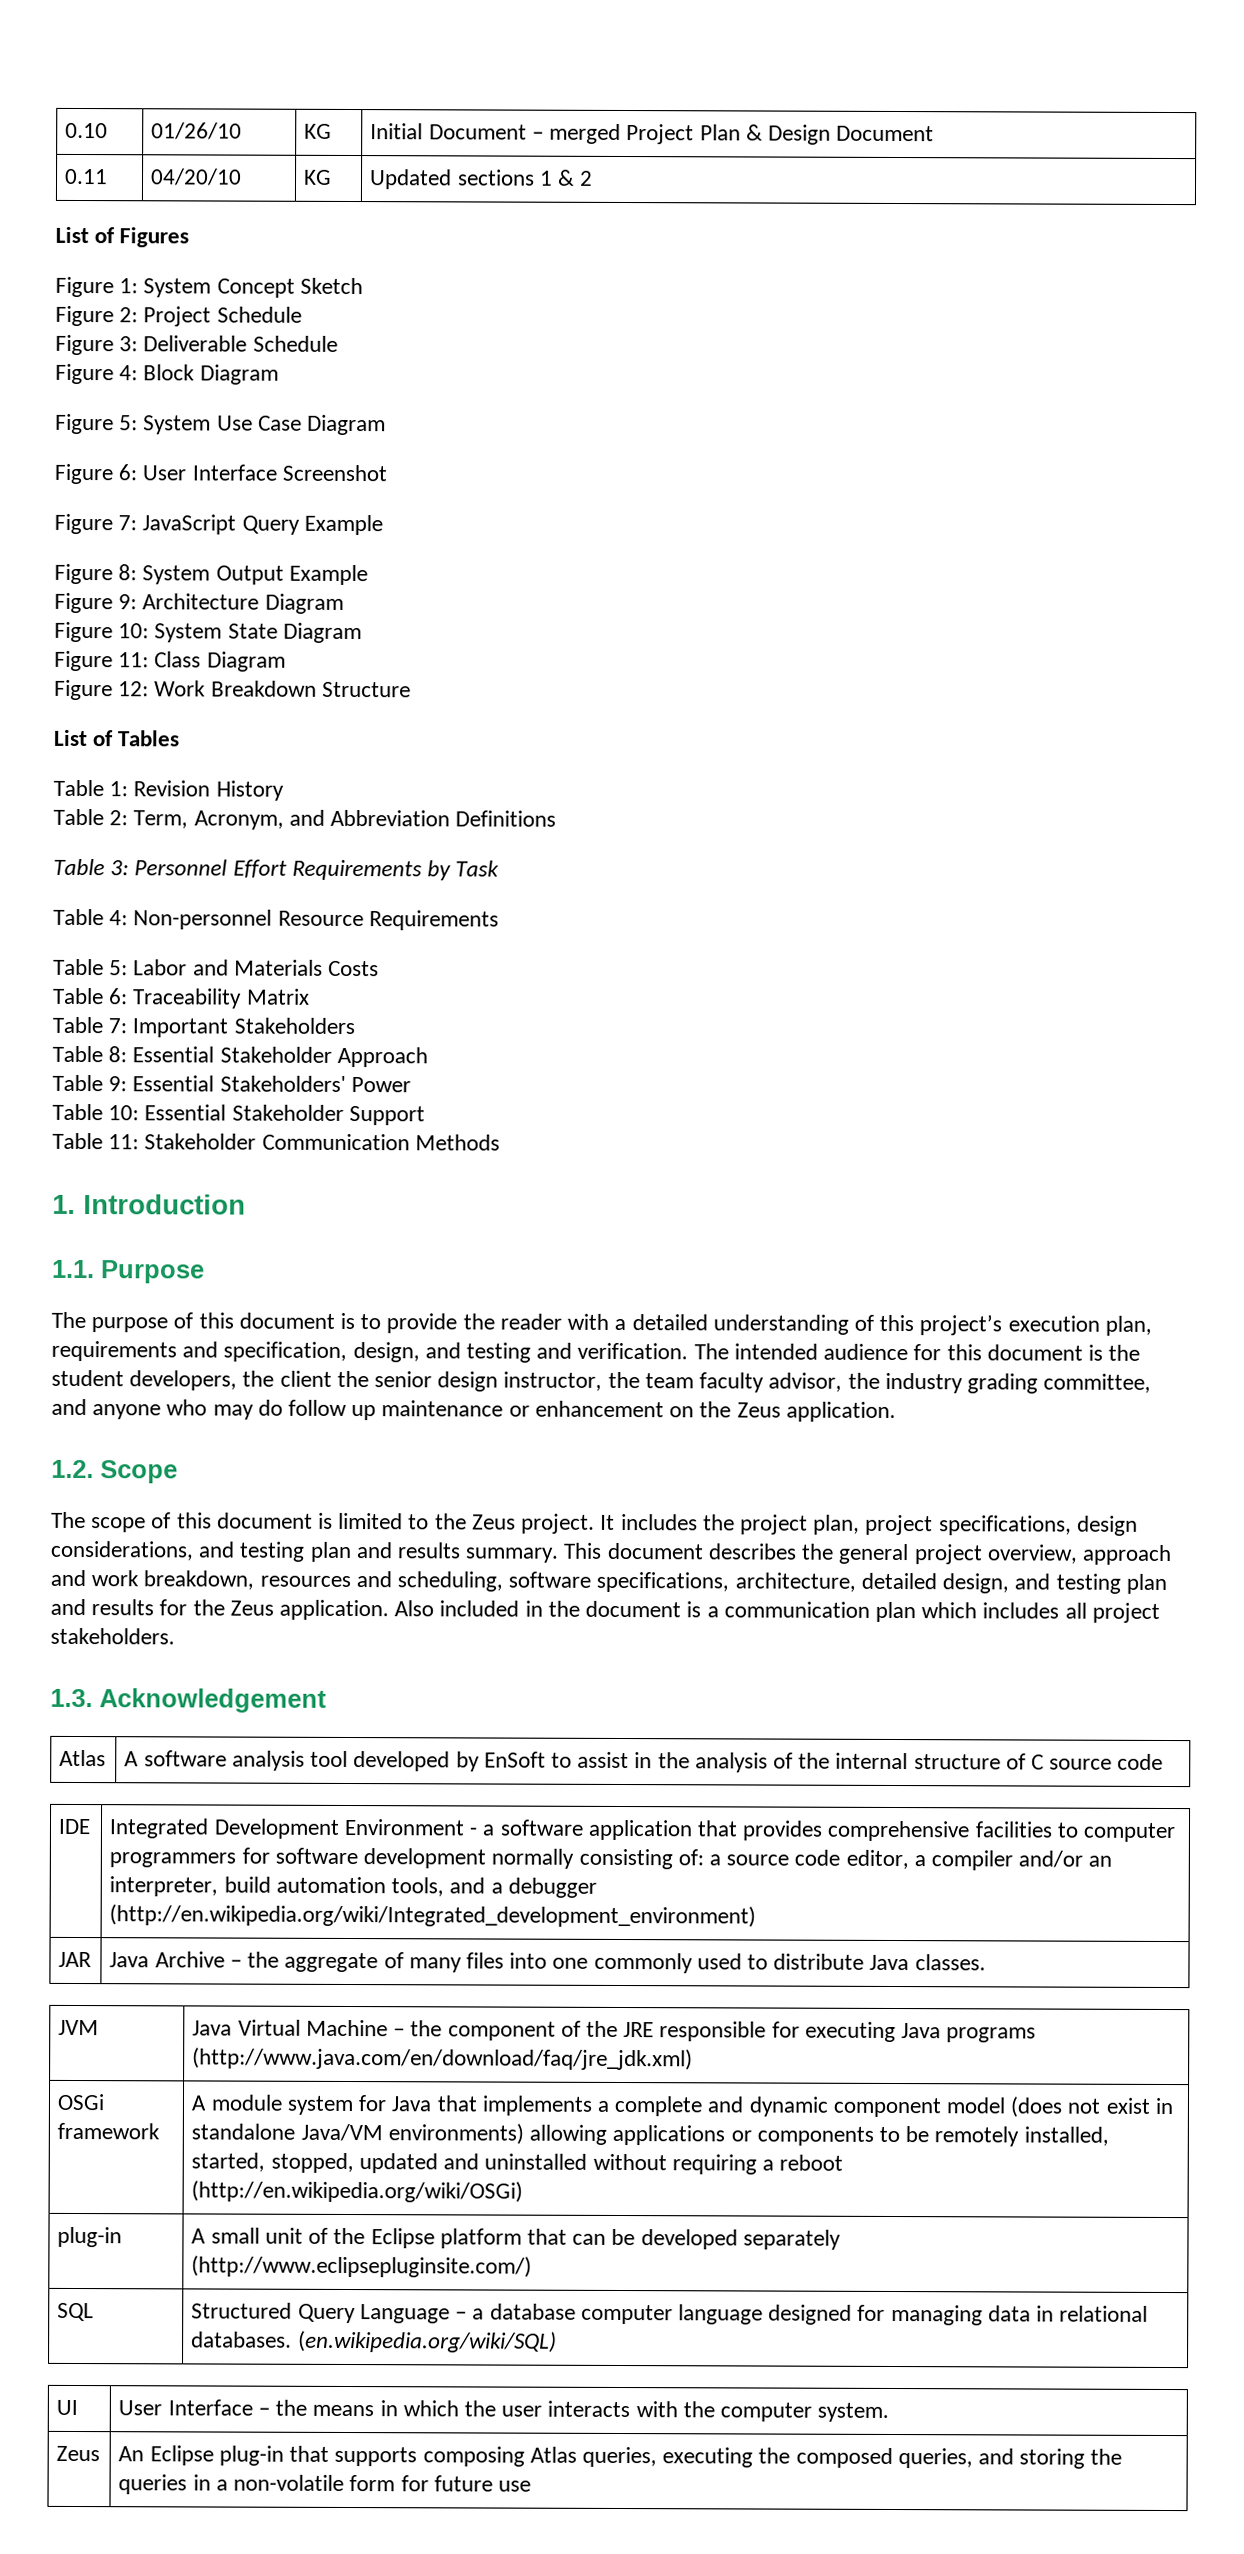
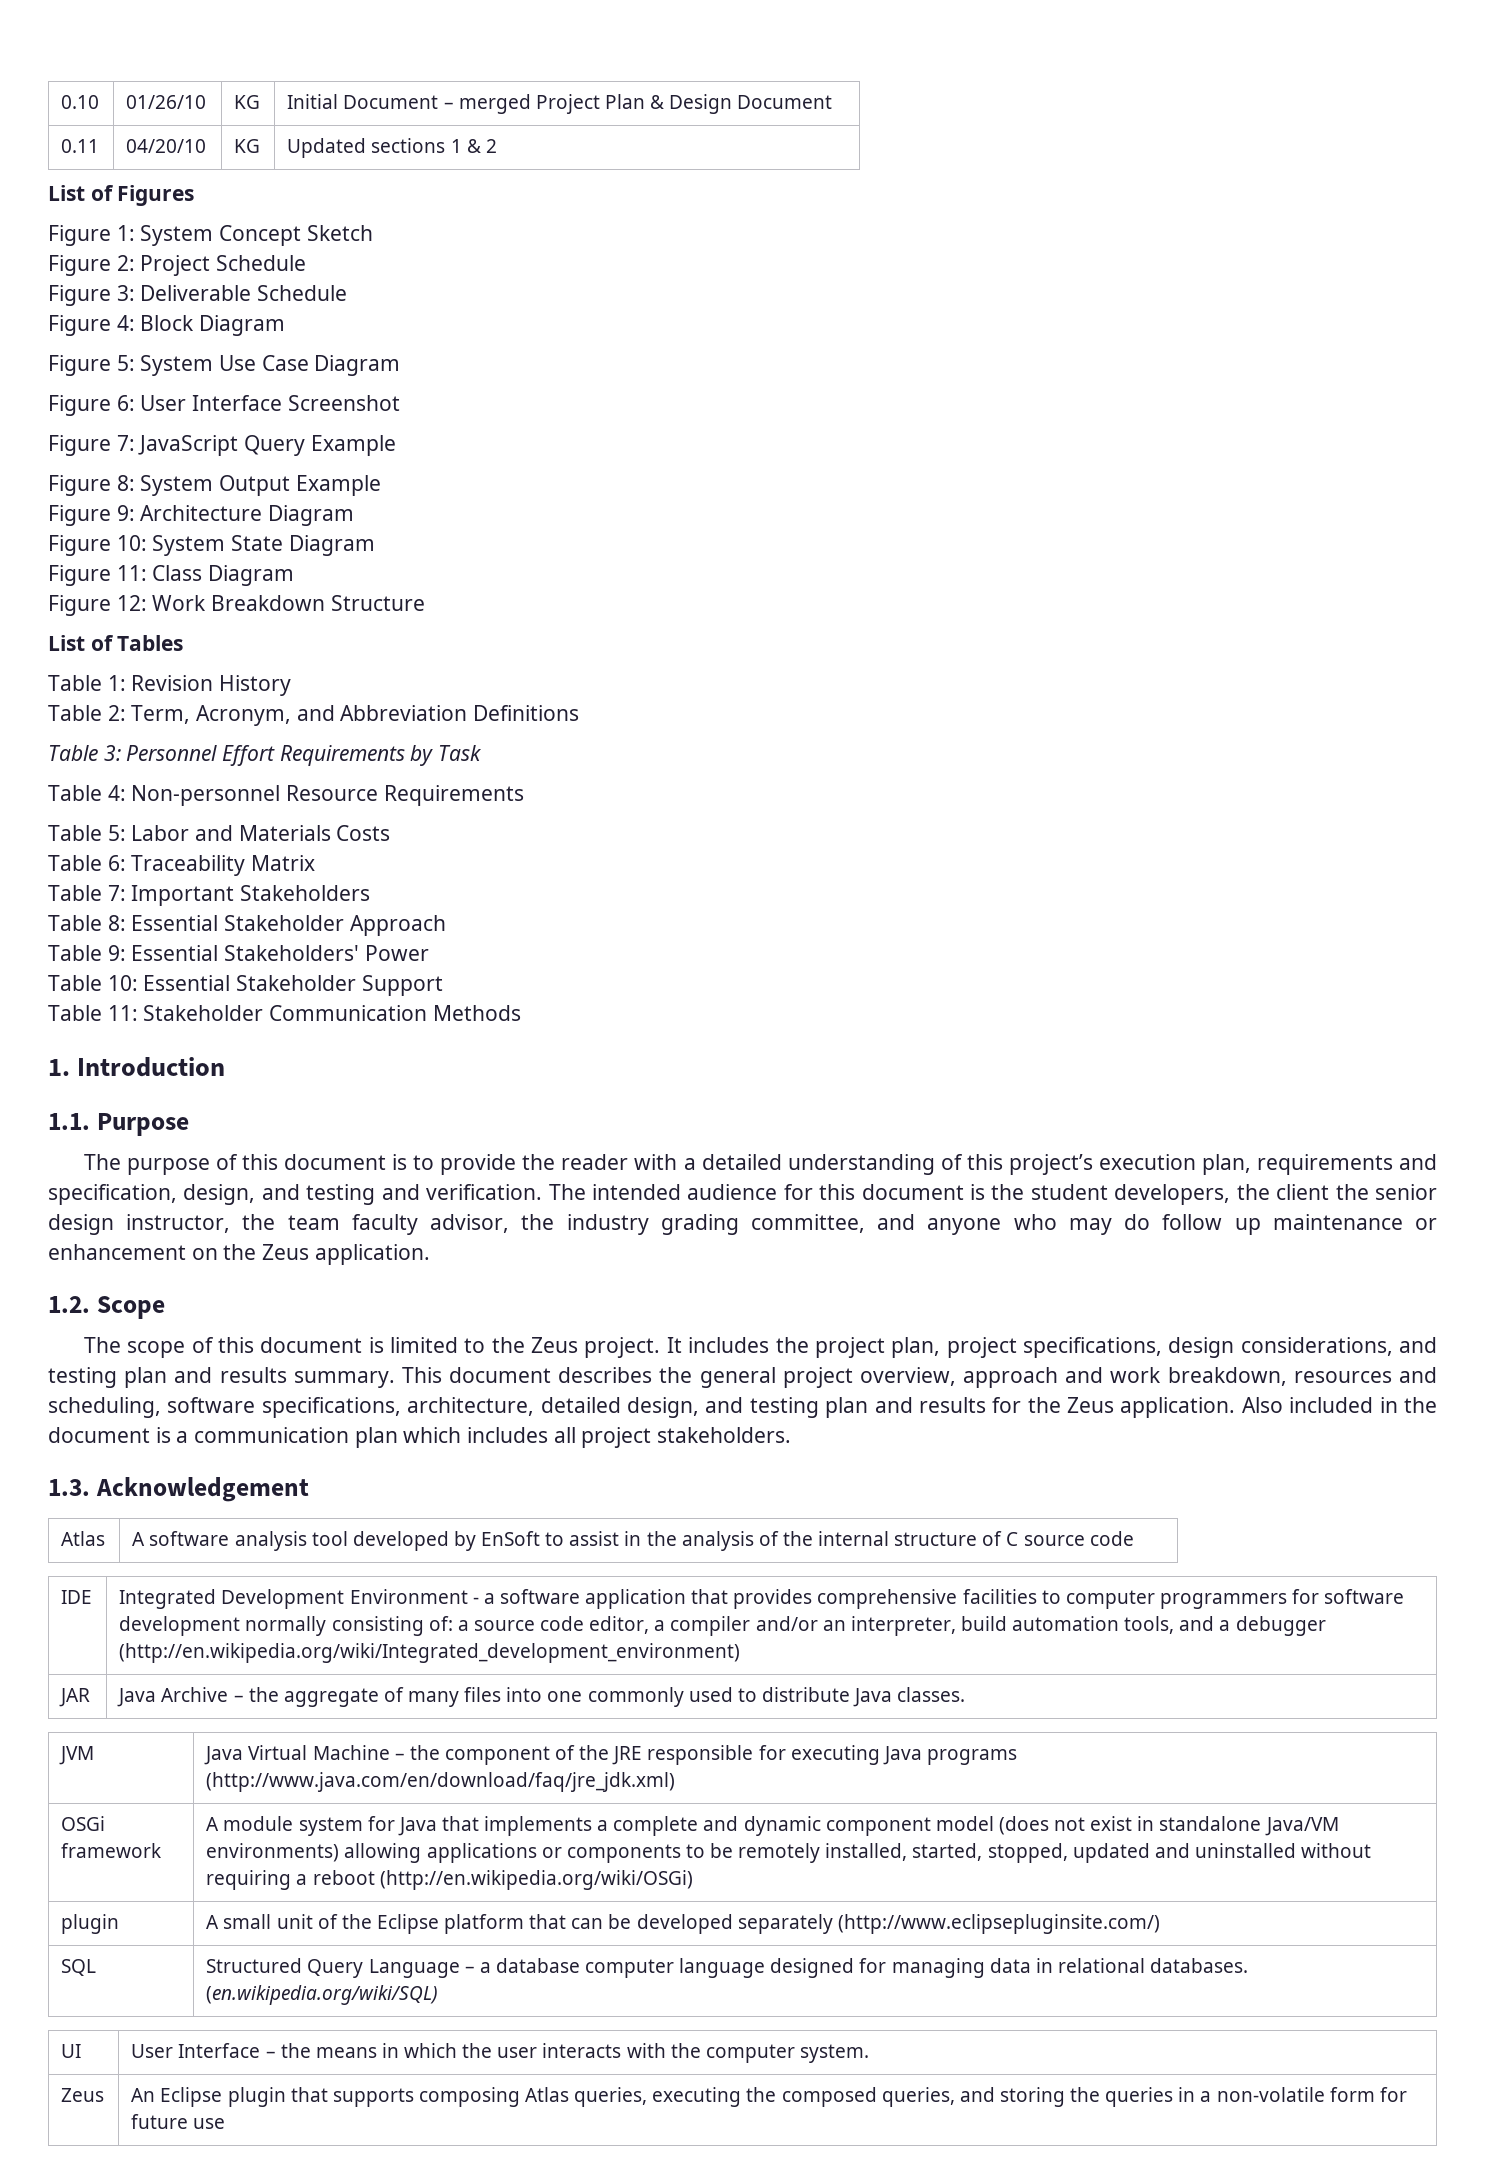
- plug-in | A small unit of the Eclipse platform that can be developed separately (http://www.eclipsepluginsite.com/)
+ plugin | A small unit of the Eclipse platform that can be developed separately (http://www.eclipsepluginsite.com/)
- Zeus | An Eclipse plug-in that supports composing Atlas queries, executing the composed queries, and storing the queries in a non-volatile form for future use
+ Zeus | An Eclipse plugin that supports composing Atlas queries, executing the composed queries, and storing the queries in a non-volatile form for future use

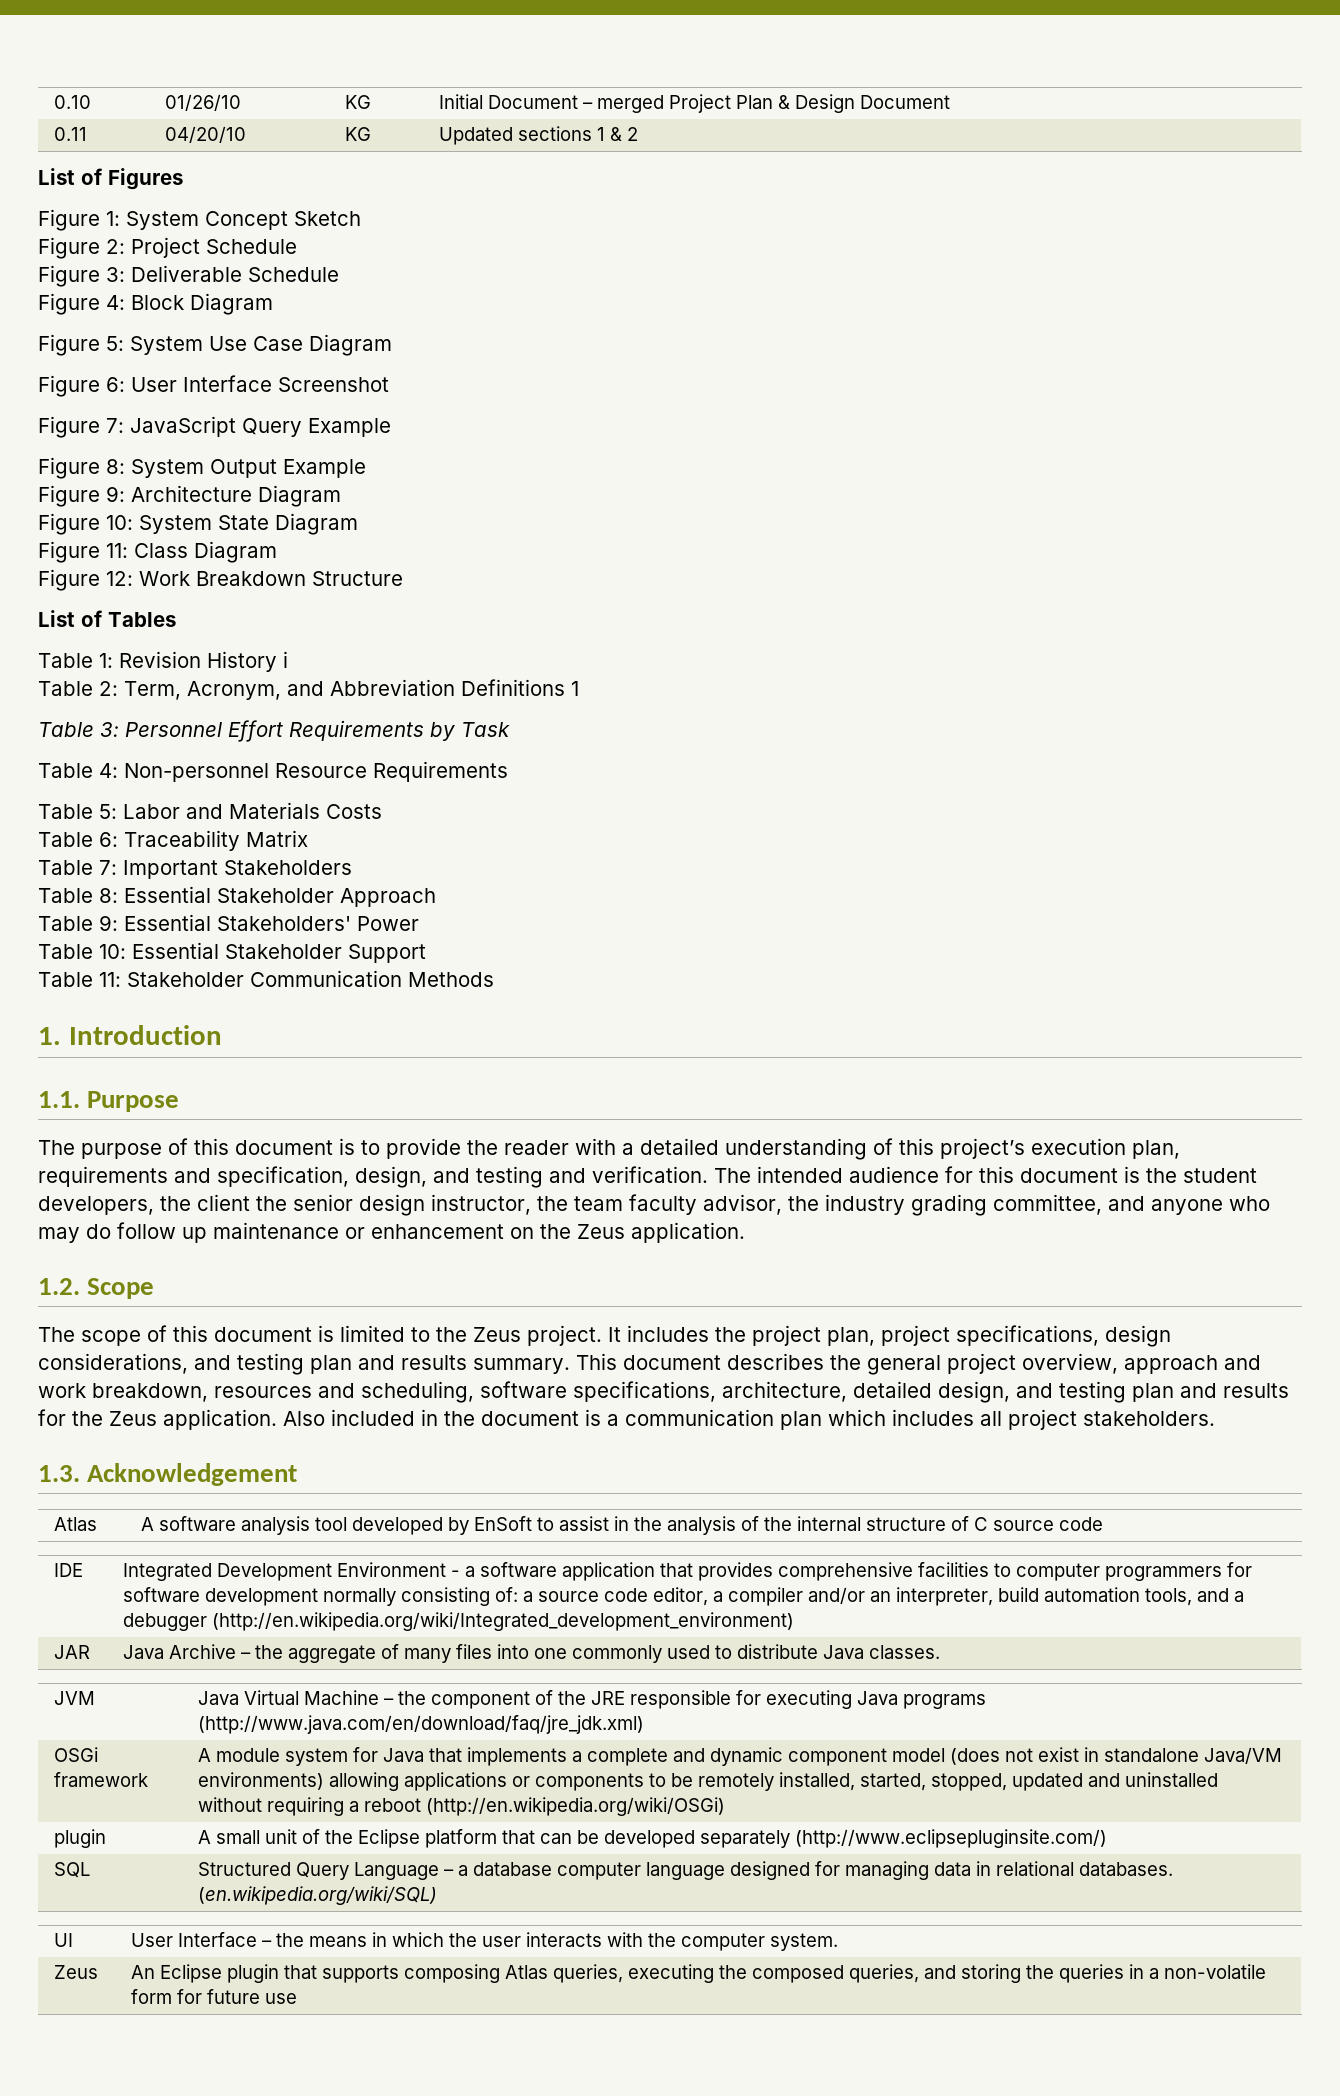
- Table 1: Revision History
+ Table 1: Revision History i
- Table 2: Term, Acronym, and Abbreviation Definitions
+ Table 2: Term, Acronym, and Abbreviation Definitions 1

